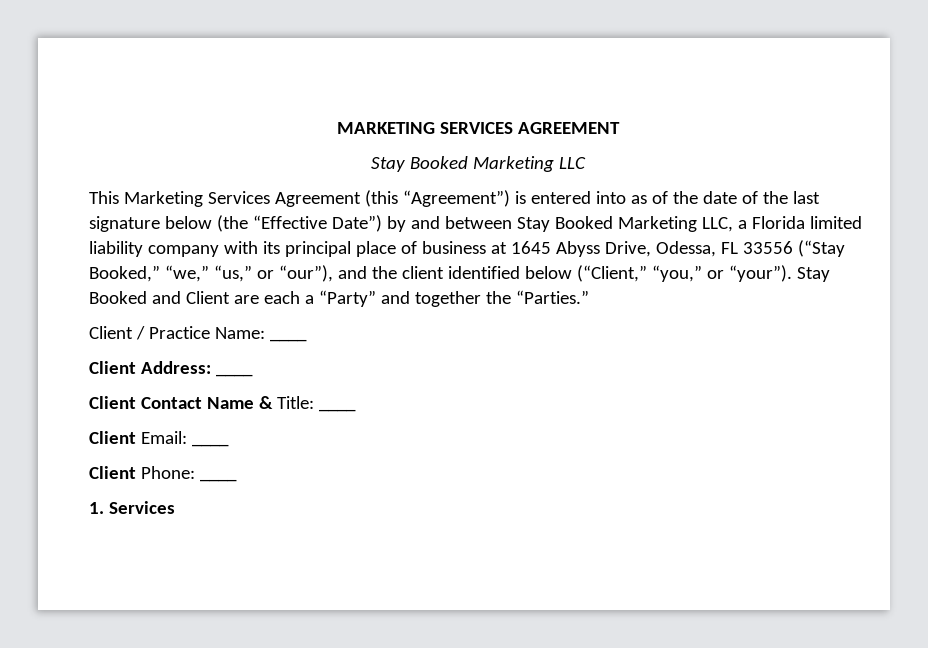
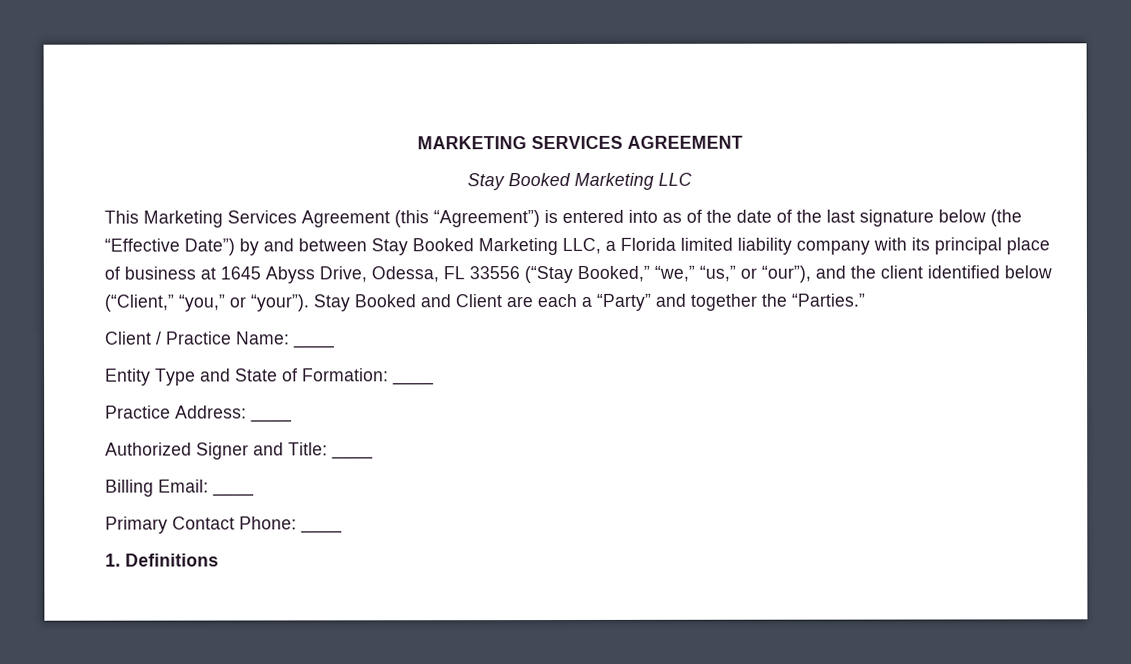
- Client Address: ____
- Client Contact Name & Title: ____
+ Entity Type and State of Formation: ____
+ Practice Address: ____
+ Authorized Signer and Title: ____
- Client Email: ____
+ Billing Email: ____
- Client Phone: ____
+ Primary Contact Phone: ____
- 1. Services
+ 1. Definitions

